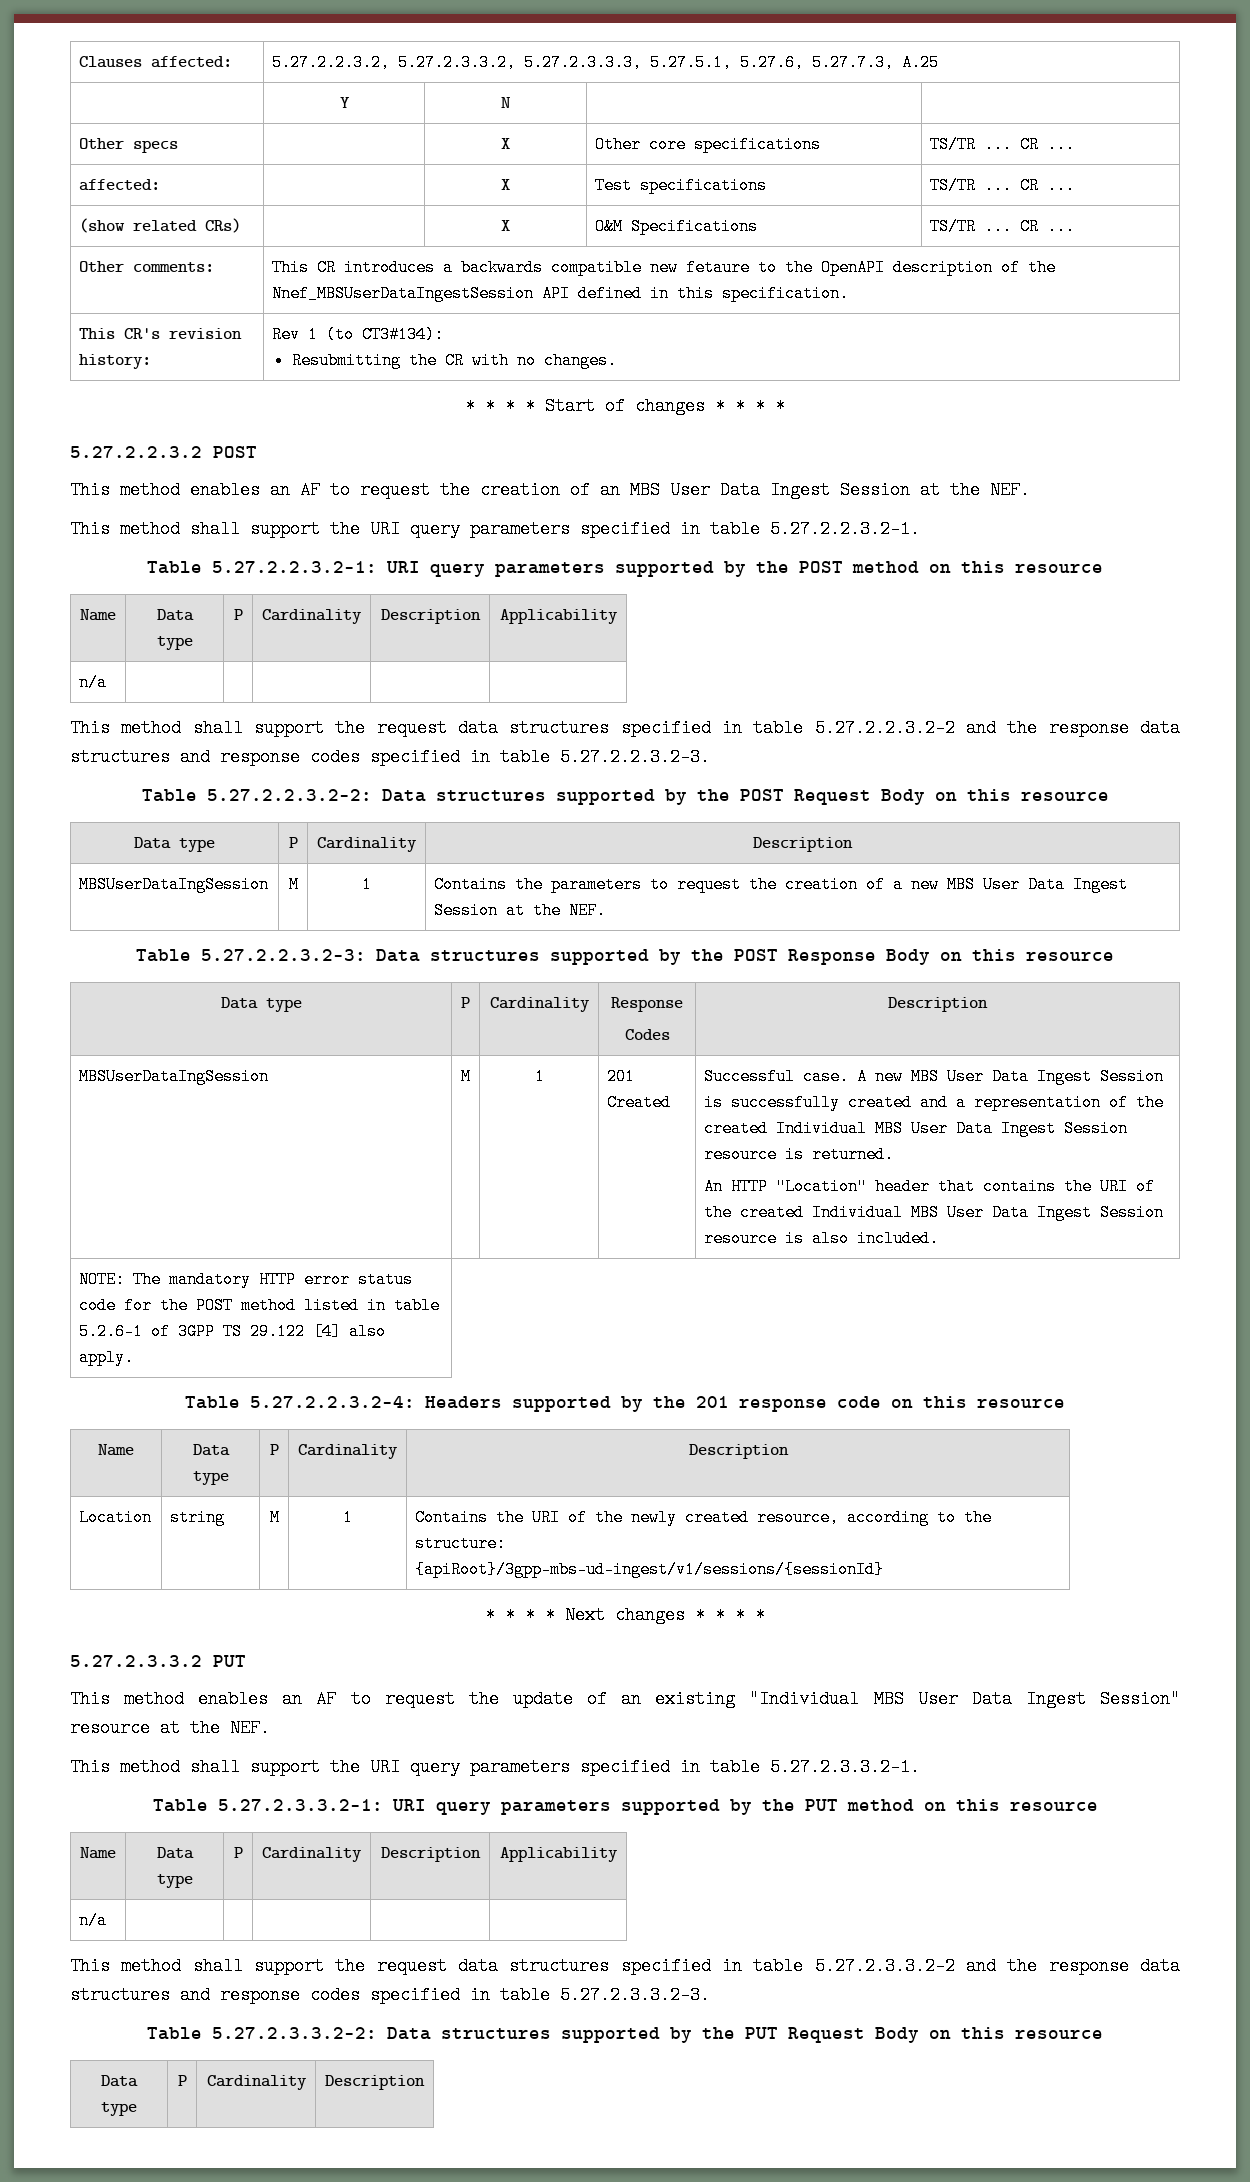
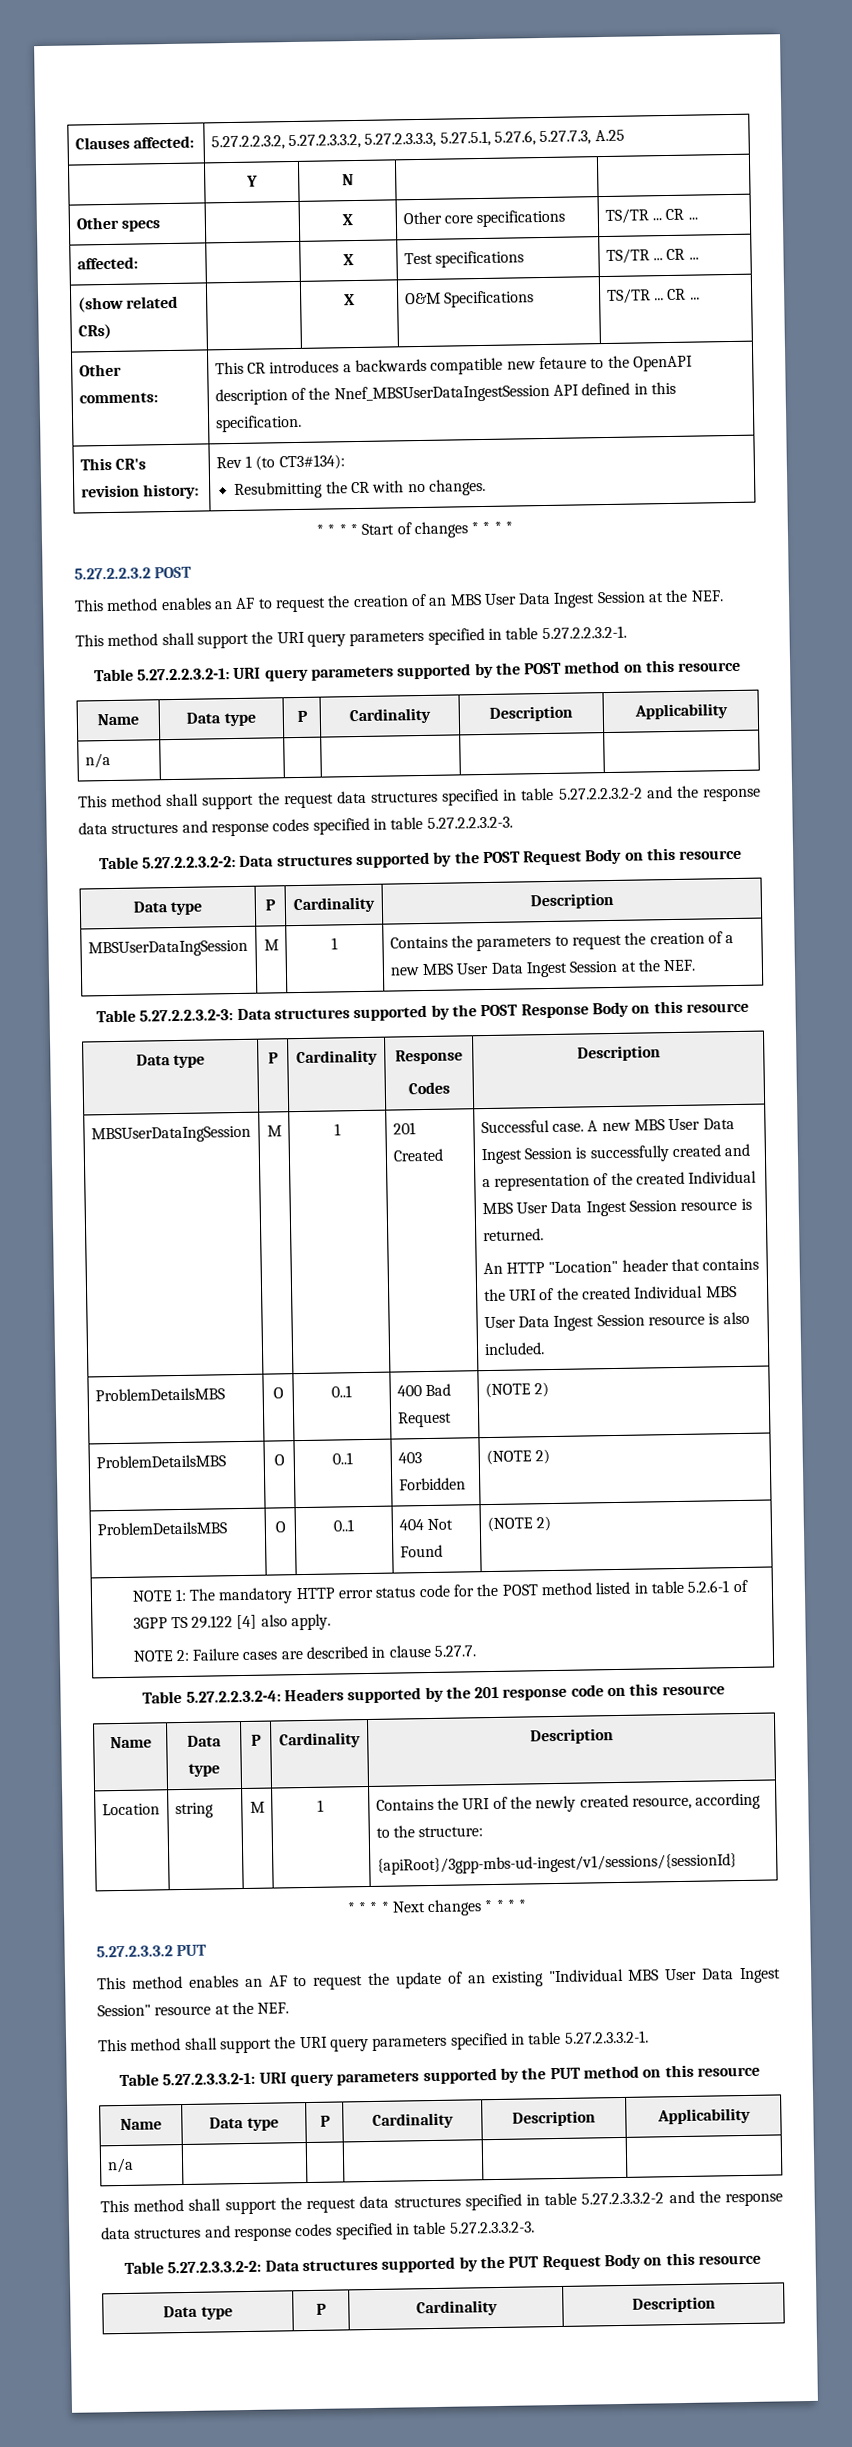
- NOTE: The mandatory HTTP error status code for the POST method listed in table 5.2.6-1 of 3GPP TS 29.122 [4] also apply.
+ ProblemDetailsMBS | O | 0..1 | 400 Bad Request | (NOTE 2)
+ ProblemDetailsMBS | O | 0..1 | 403 Forbidden | (NOTE 2)
+ ProblemDetailsMBS | O | 0..1 | 404 Not Found | (NOTE 2)
+ NOTE 1: The mandatory HTTP error status code for the POST method listed in table 5.2.6-1 of 3GPP TS 29.122 [4] also apply.
+ NOTE 2: Failure cases are described in clause 5.27.7.

